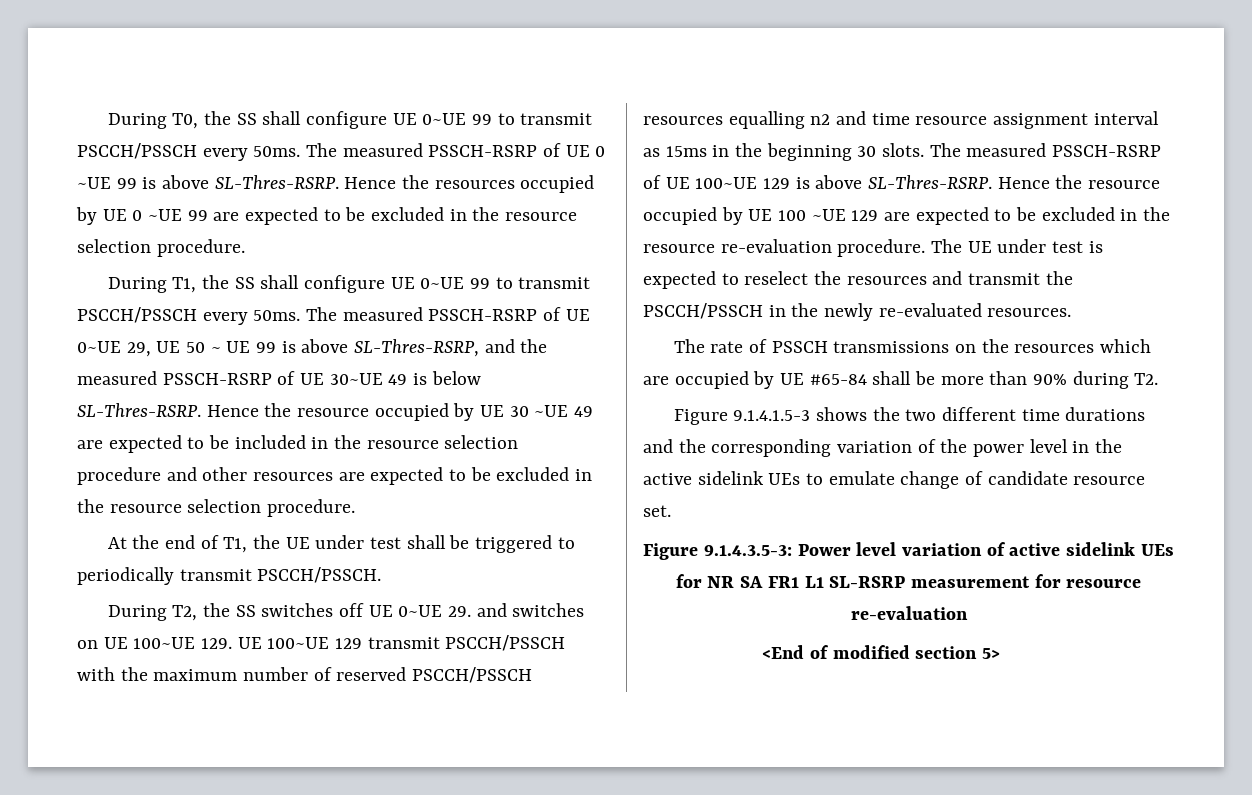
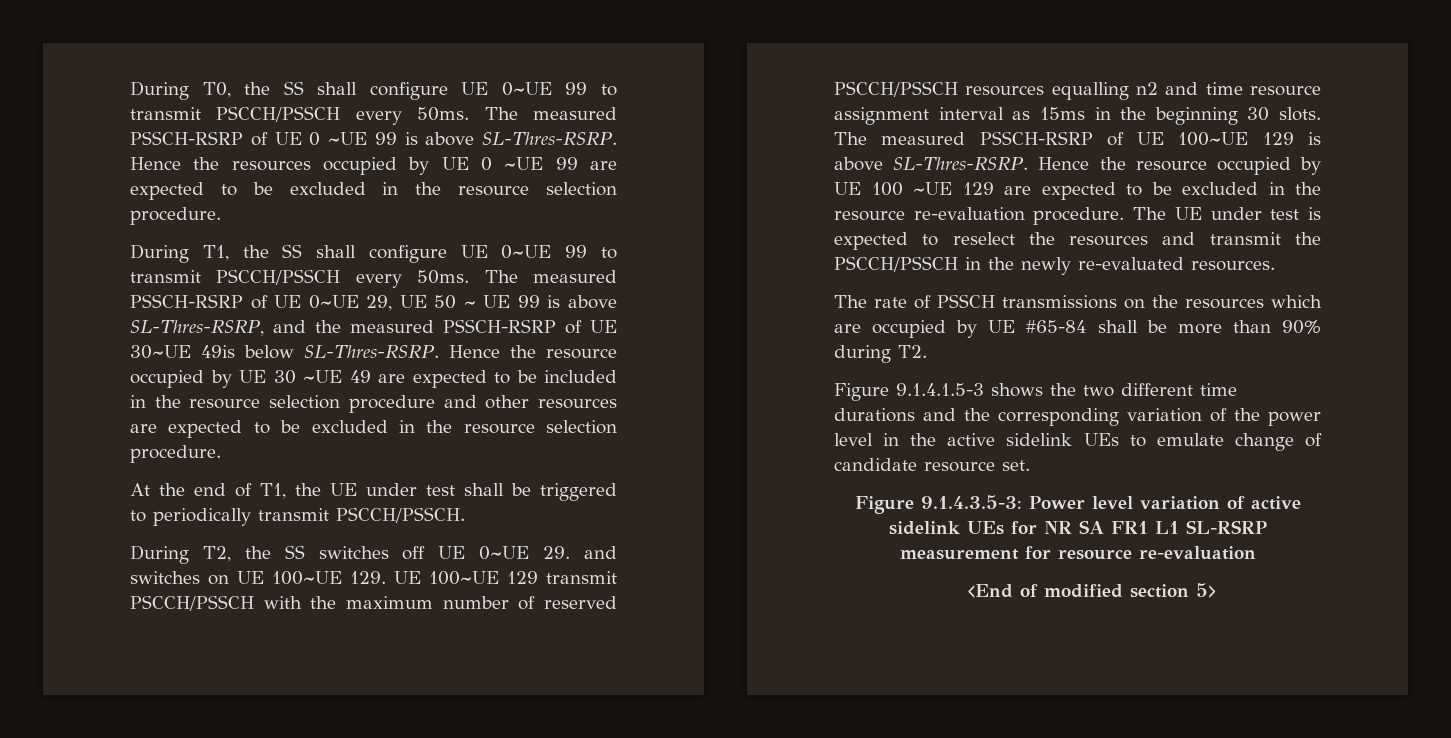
- The measured PSSCH-RSRP of UE 0~UE 29, UE 50 ~ UE 99 is above SL-Thres-RSRP, and the measured PSSCH-RSRP of UE 30~UE 49 is below SL-Thres-RSRP.
+ The measured PSSCH-RSRP of UE 0~UE 29, UE 50 ~ UE 99 is above SL-Thres-RSRP, and the measured PSSCH-RSRP of UE 30~UE 49is below SL-Thres-RSRP.

